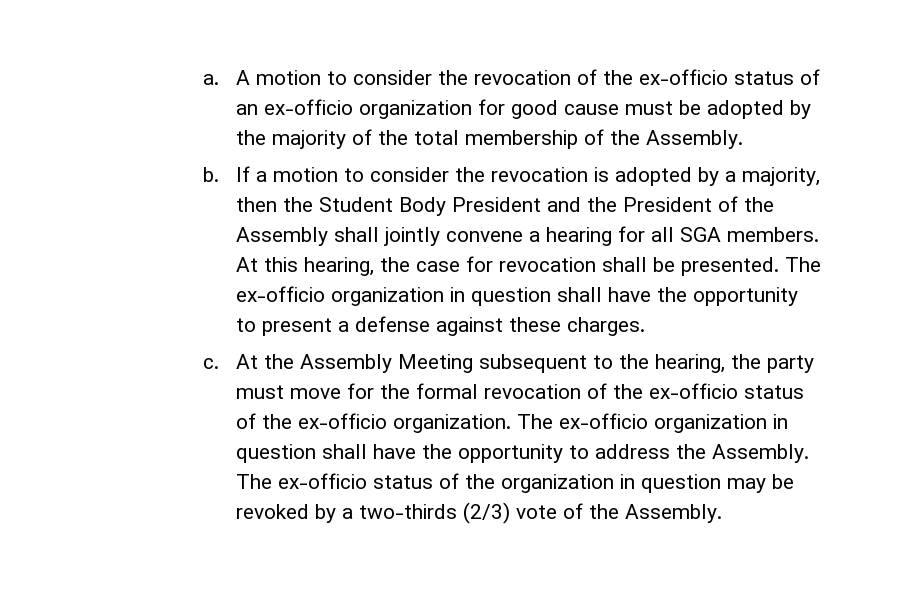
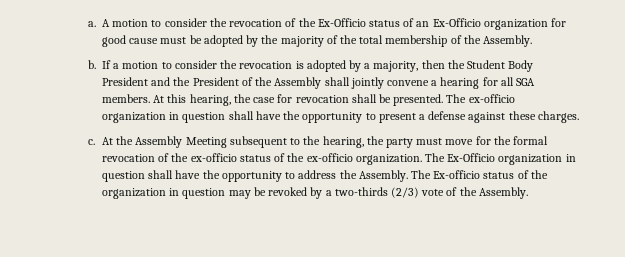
- A motion to consider the revocation of the ex-officio status of an ex-officio organization for good cause must be adopted by the majority of the total membership of the Assembly.
+ A motion to consider the revocation of the Ex-Officio status of an Ex-Officio organization for good cause must be adopted by the majority of the total membership of the Assembly.
- The ex-officio organization in question shall have the opportunity to address the Assembly.
+ The Ex-Officio organization in question shall have the opportunity to address the Assembly.
- The ex-officio status of the organization in question may be revoked by a two-thirds (2/3) vote of the Assembly.
+ The Ex-officio status of the organization in question may be revoked by a two-thirds (2/3) vote of the Assembly.

